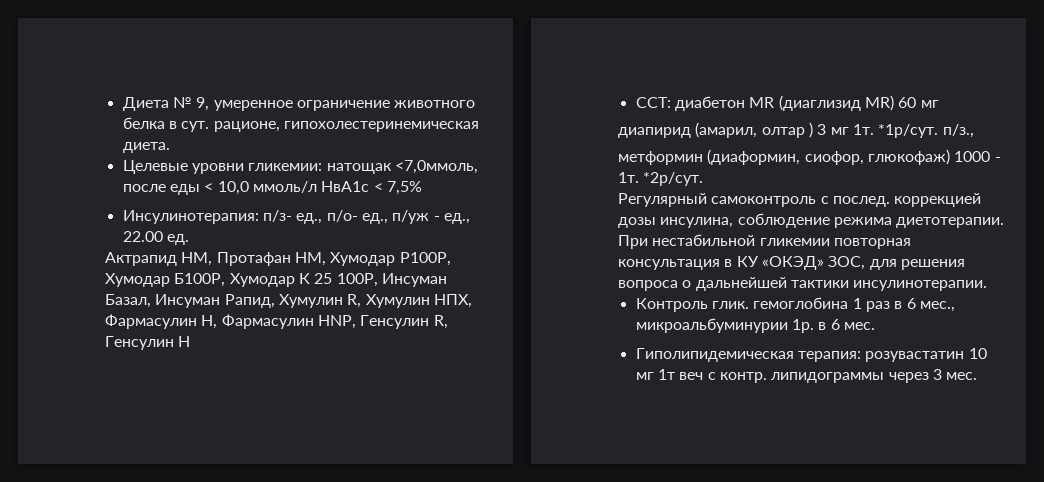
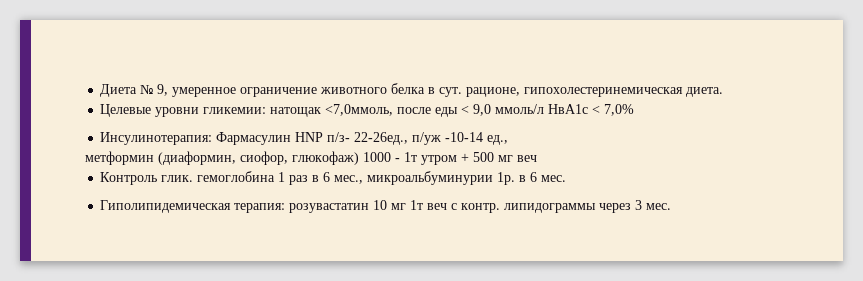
- Целевые уровни гликемии: натощак <7,0ммоль, после еды < 10,0 ммоль/л НвА1с < 7,5%
+ Целевые уровни гликемии: натощак <7,0ммоль, после еды < 9,0 ммоль/л НвА1с < 7,0%
- Инсулинотерапия: п/з- ед., п/о- ед., п/уж - ед., 22.00 ед.
- Актрапид НМ, Протафан НМ, Хумодар Р100Р, Хумодар Б100Р, Хумодар К 25 100Р, Инсуман Базал, Инсуман Рапид, Хумулин R, Хумулин НПХ, Фармасулин Н, Фармасулин НNР, Генсулин R, Генсулин Н
- ССТ: диабетон МR (диаглизид МR) 60 мг
- диапирид (амарил, олтар ) 3 мг 1т. *1р/сут. п/з.,
+ Инсулинотерапия: Фармасулин НNP п/з- 22-26ед., п/уж -10-14 ед.,
- метформин (диаформин, сиофор, глюкофаж) 1000 - 1т. *2р/сут.
- Регулярный самоконтроль с послед. коррекцией дозы инсулина, соблюдение режима диетотерапии. При нестабильной гликемии повторная консультация в КУ «ОКЭД» ЗОС, для решения вопроса о дальнейшей тактики инсулинотерапии.
+ метформин (диаформин, сиофор, глюкофаж) 1000 - 1т утром + 500 мг веч

